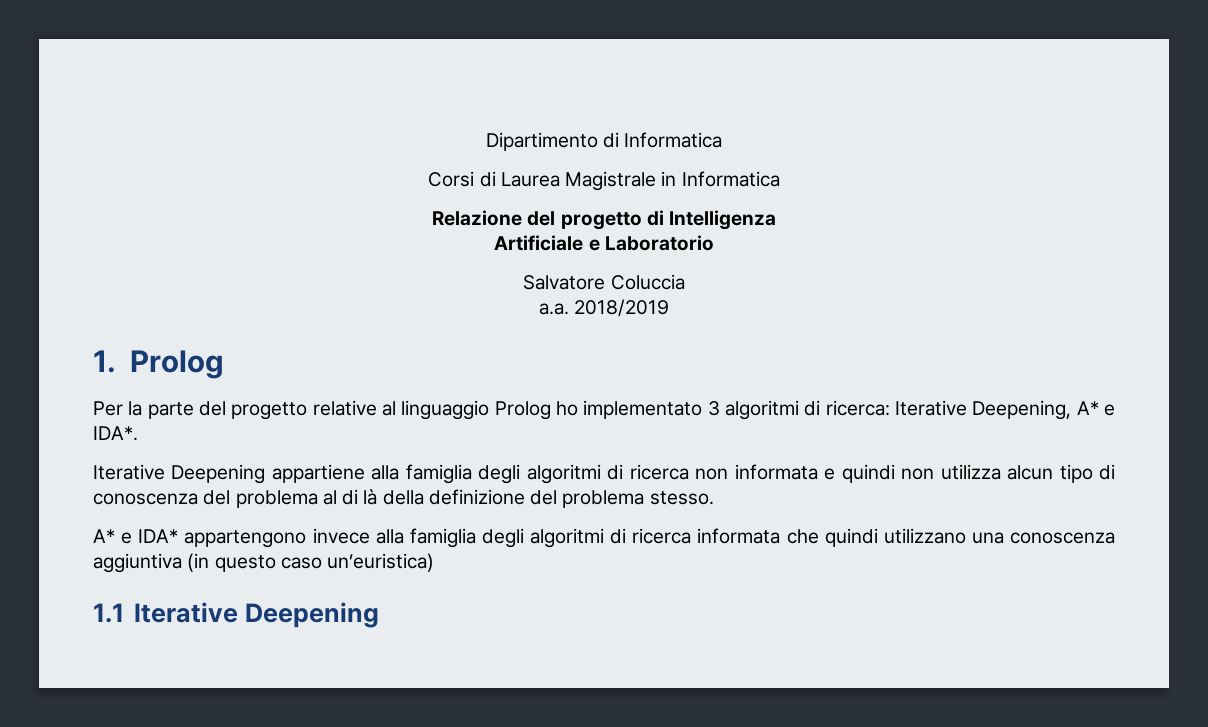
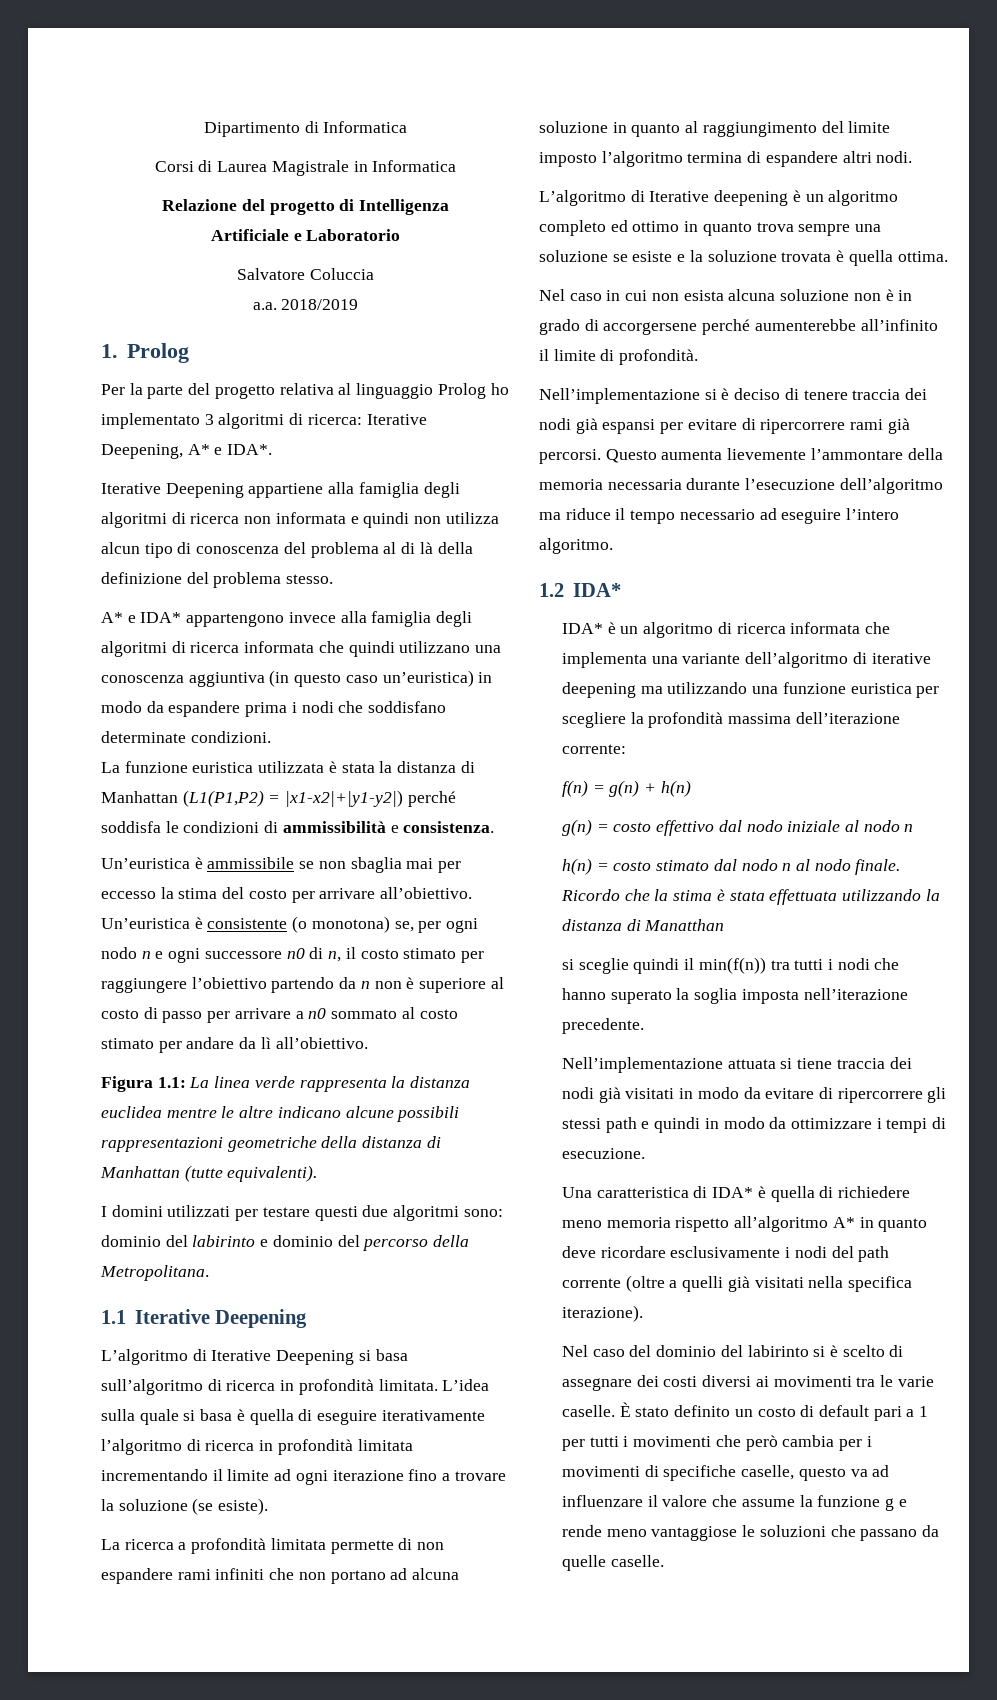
- Per la parte del progetto relative al linguaggio Prolog ho implementato 3 algoritmi di ricerca: Iterative Deepening, A* e IDA*.
+ Per la parte del progetto relativa al linguaggio Prolog ho implementato 3 algoritmi di ricerca: Iterative Deepening, A* e IDA*.
- A* e IDA* appartengono invece alla famiglia degli algoritmi di ricerca informata che quindi utilizzano una conoscenza aggiuntiva (in questo caso un’euristica)
+ A* e IDA* appartengono invece alla famiglia degli algoritmi di ricerca informata che quindi utilizzano una conoscenza aggiuntiva (in questo caso un’euristica) in modo da espandere prima i nodi che soddisfano determinate condizioni.
+ La funzione euristica utilizzata è stata la distanza di Manhattan (L1(P1,P2) = |x1-x2|+|y1-y2|) perché soddisfa le condizioni di ammissibilità e consistenza.
+ Un’euristica è ammissibile se non sbaglia mai per eccesso la stima del costo per arrivare all’obiettivo. Un’euristica è consistente (o monotona) se, per ogni nodo n e ogni successore n0 di n, il costo stimato per raggiungere l’obiettivo partendo da n non è superiore al costo di passo per arrivare a n0 sommato al costo stimato per andare da lì all’obiettivo.
+ Figura 1.1: La linea verde rappresenta la distanza euclidea mentre le altre indicano alcune possibili rappresentazioni geometriche della distanza di Manhattan (tutte equivalenti).
+ I domini utilizzati per testare questi due algoritmi sono: dominio del labirinto e dominio del percorso della Metropolitana.
  1.1 Iterative Deepening
+ L’algoritmo di Iterative Deepening si basa sull’algoritmo di ricerca in profondità limitata. L’idea sulla quale si basa è quella di eseguire iterativamente l’algoritmo di ricerca in profondità limitata incrementando il limite ad ogni iterazione fino a trovare la soluzione (se esiste).
+ La ricerca a profondità limitata permette di non espandere rami infiniti che non portano ad alcuna soluzione in quanto al raggiungimento del limite imposto l’algoritmo termina di espandere altri nodi.
+ L’algoritmo di Iterative deepening è un algoritmo completo ed ottimo in quanto trova sempre una soluzione se esiste e la soluzione trovata è quella ottima.
+ Nel caso in cui non esista alcuna soluzione non è in grado di accorgersene perché aumenterebbe all’infinito il limite di profondità.
+ Nell’implementazione si è deciso di tenere traccia dei nodi già espansi per evitare di ripercorrere rami già percorsi. Questo aumenta lievemente l’ammontare della memoria necessaria durante l’esecuzione dell’algoritmo ma riduce il tempo necessario ad eseguire l’intero algoritmo.
+ 1.2 IDA*
+ IDA* è un algoritmo di ricerca informata che implementa una variante dell’algoritmo di iterative deepening ma utilizzando una funzione euristica per scegliere la profondità massima dell’iterazione corrente:
+ f(n) = g(n) + h(n)
+ g(n) = costo effettivo dal nodo iniziale al nodo n
+ h(n) = costo stimato dal nodo n al nodo finale. Ricordo che la stima è stata effettuata utilizzando la distanza di Manatthan
+ si sceglie quindi il min(f(n)) tra tutti i nodi che hanno superato la soglia imposta nell’iterazione precedente.
+ Nell’implementazione attuata si tiene traccia dei nodi già visitati in modo da evitare di ripercorrere gli stessi path e quindi in modo da ottimizzare i tempi di esecuzione.
+ Una caratteristica di IDA* è quella di richiedere meno memoria rispetto all’algoritmo A* in quanto deve ricordare esclusivamente i nodi del path corrente (oltre a quelli già visitati nella specifica iterazione).
+ Nel caso del dominio del labirinto si è scelto di assegnare dei costi diversi ai movimenti tra le varie caselle. È stato definito un costo di default pari a 1 per tutti i movimenti che però cambia per i movimenti di specifiche caselle, questo va ad influenzare il valore che assume la funzione g e rende meno vantaggiose le soluzioni che passano da quelle caselle.

